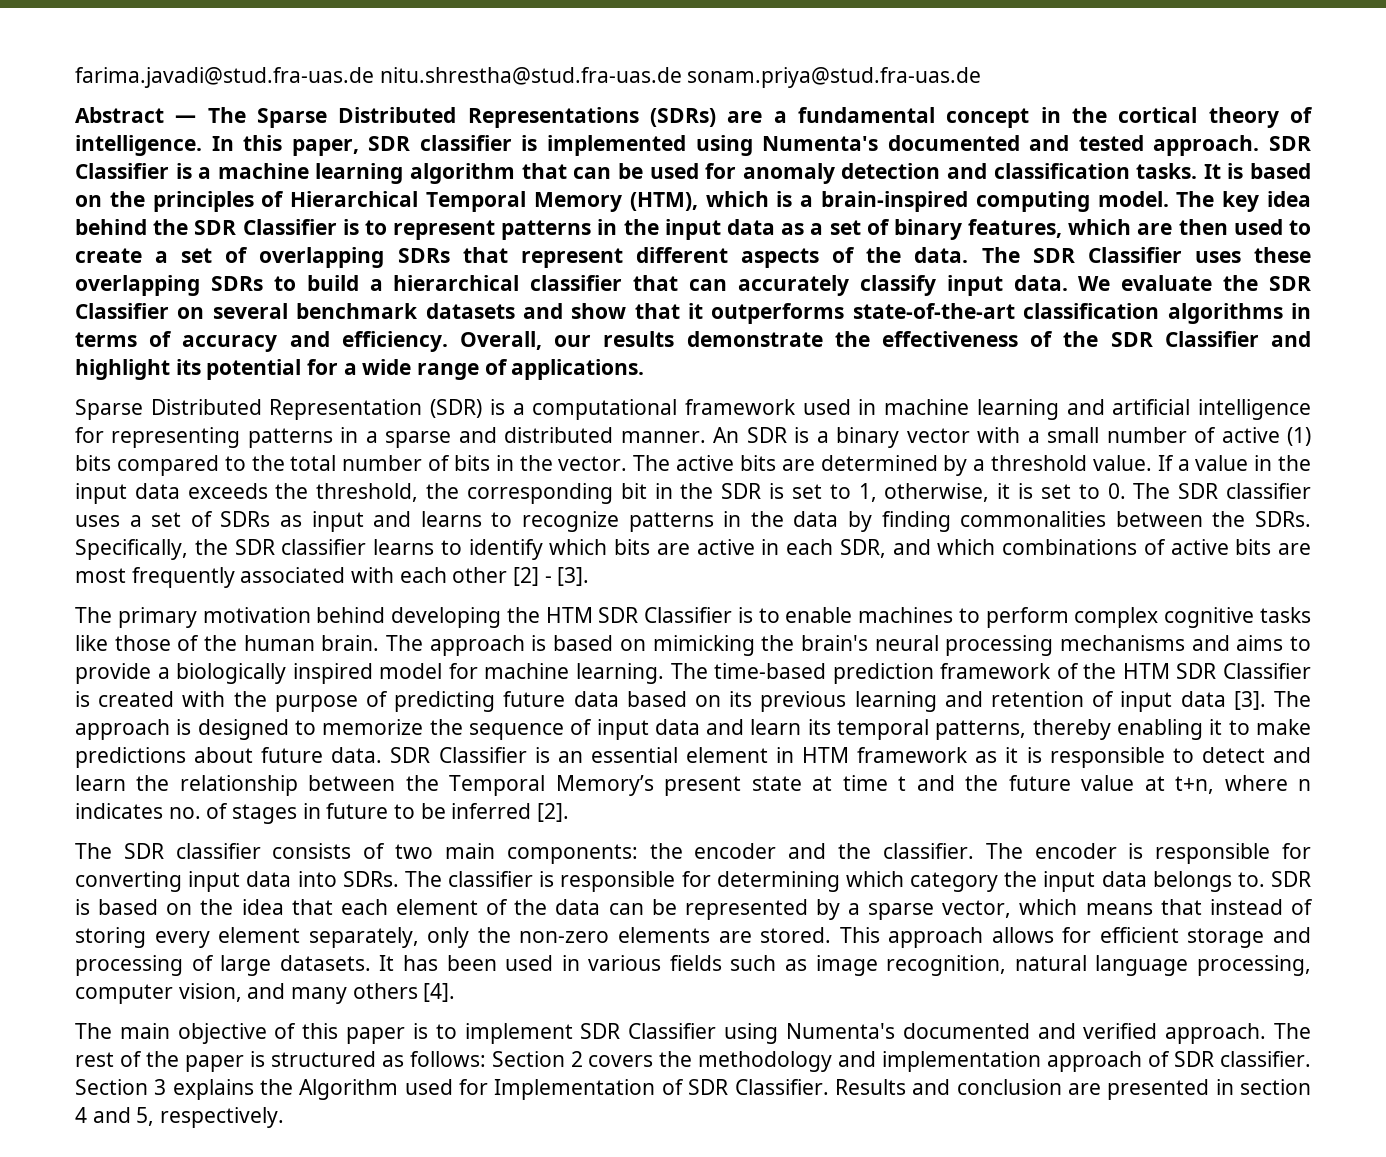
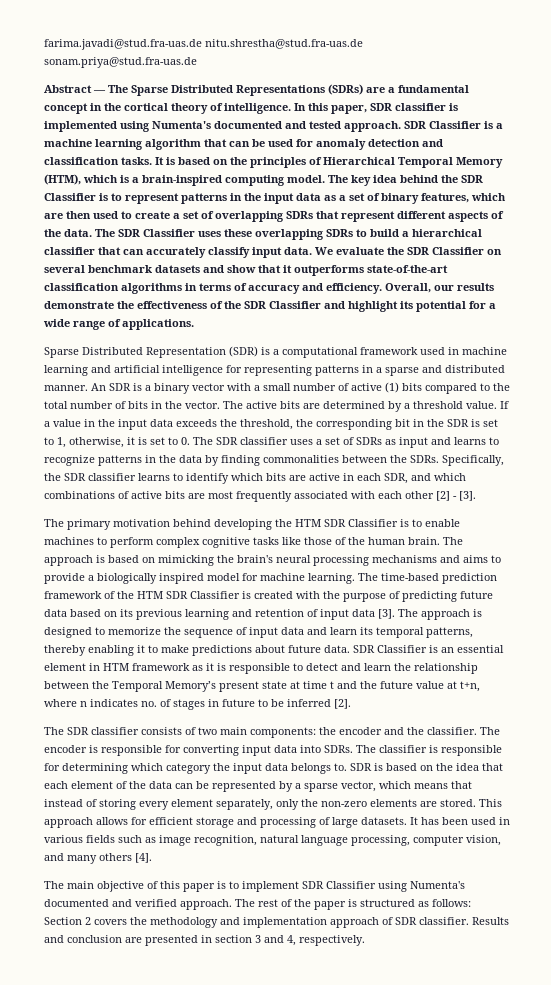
- Section 3 explains the Algorithm used for Implementation of SDR Classifier.
- Results and conclusion are presented in section 4 and 5, respectively.
+ Results and conclusion are presented in section 3 and 4, respectively.

